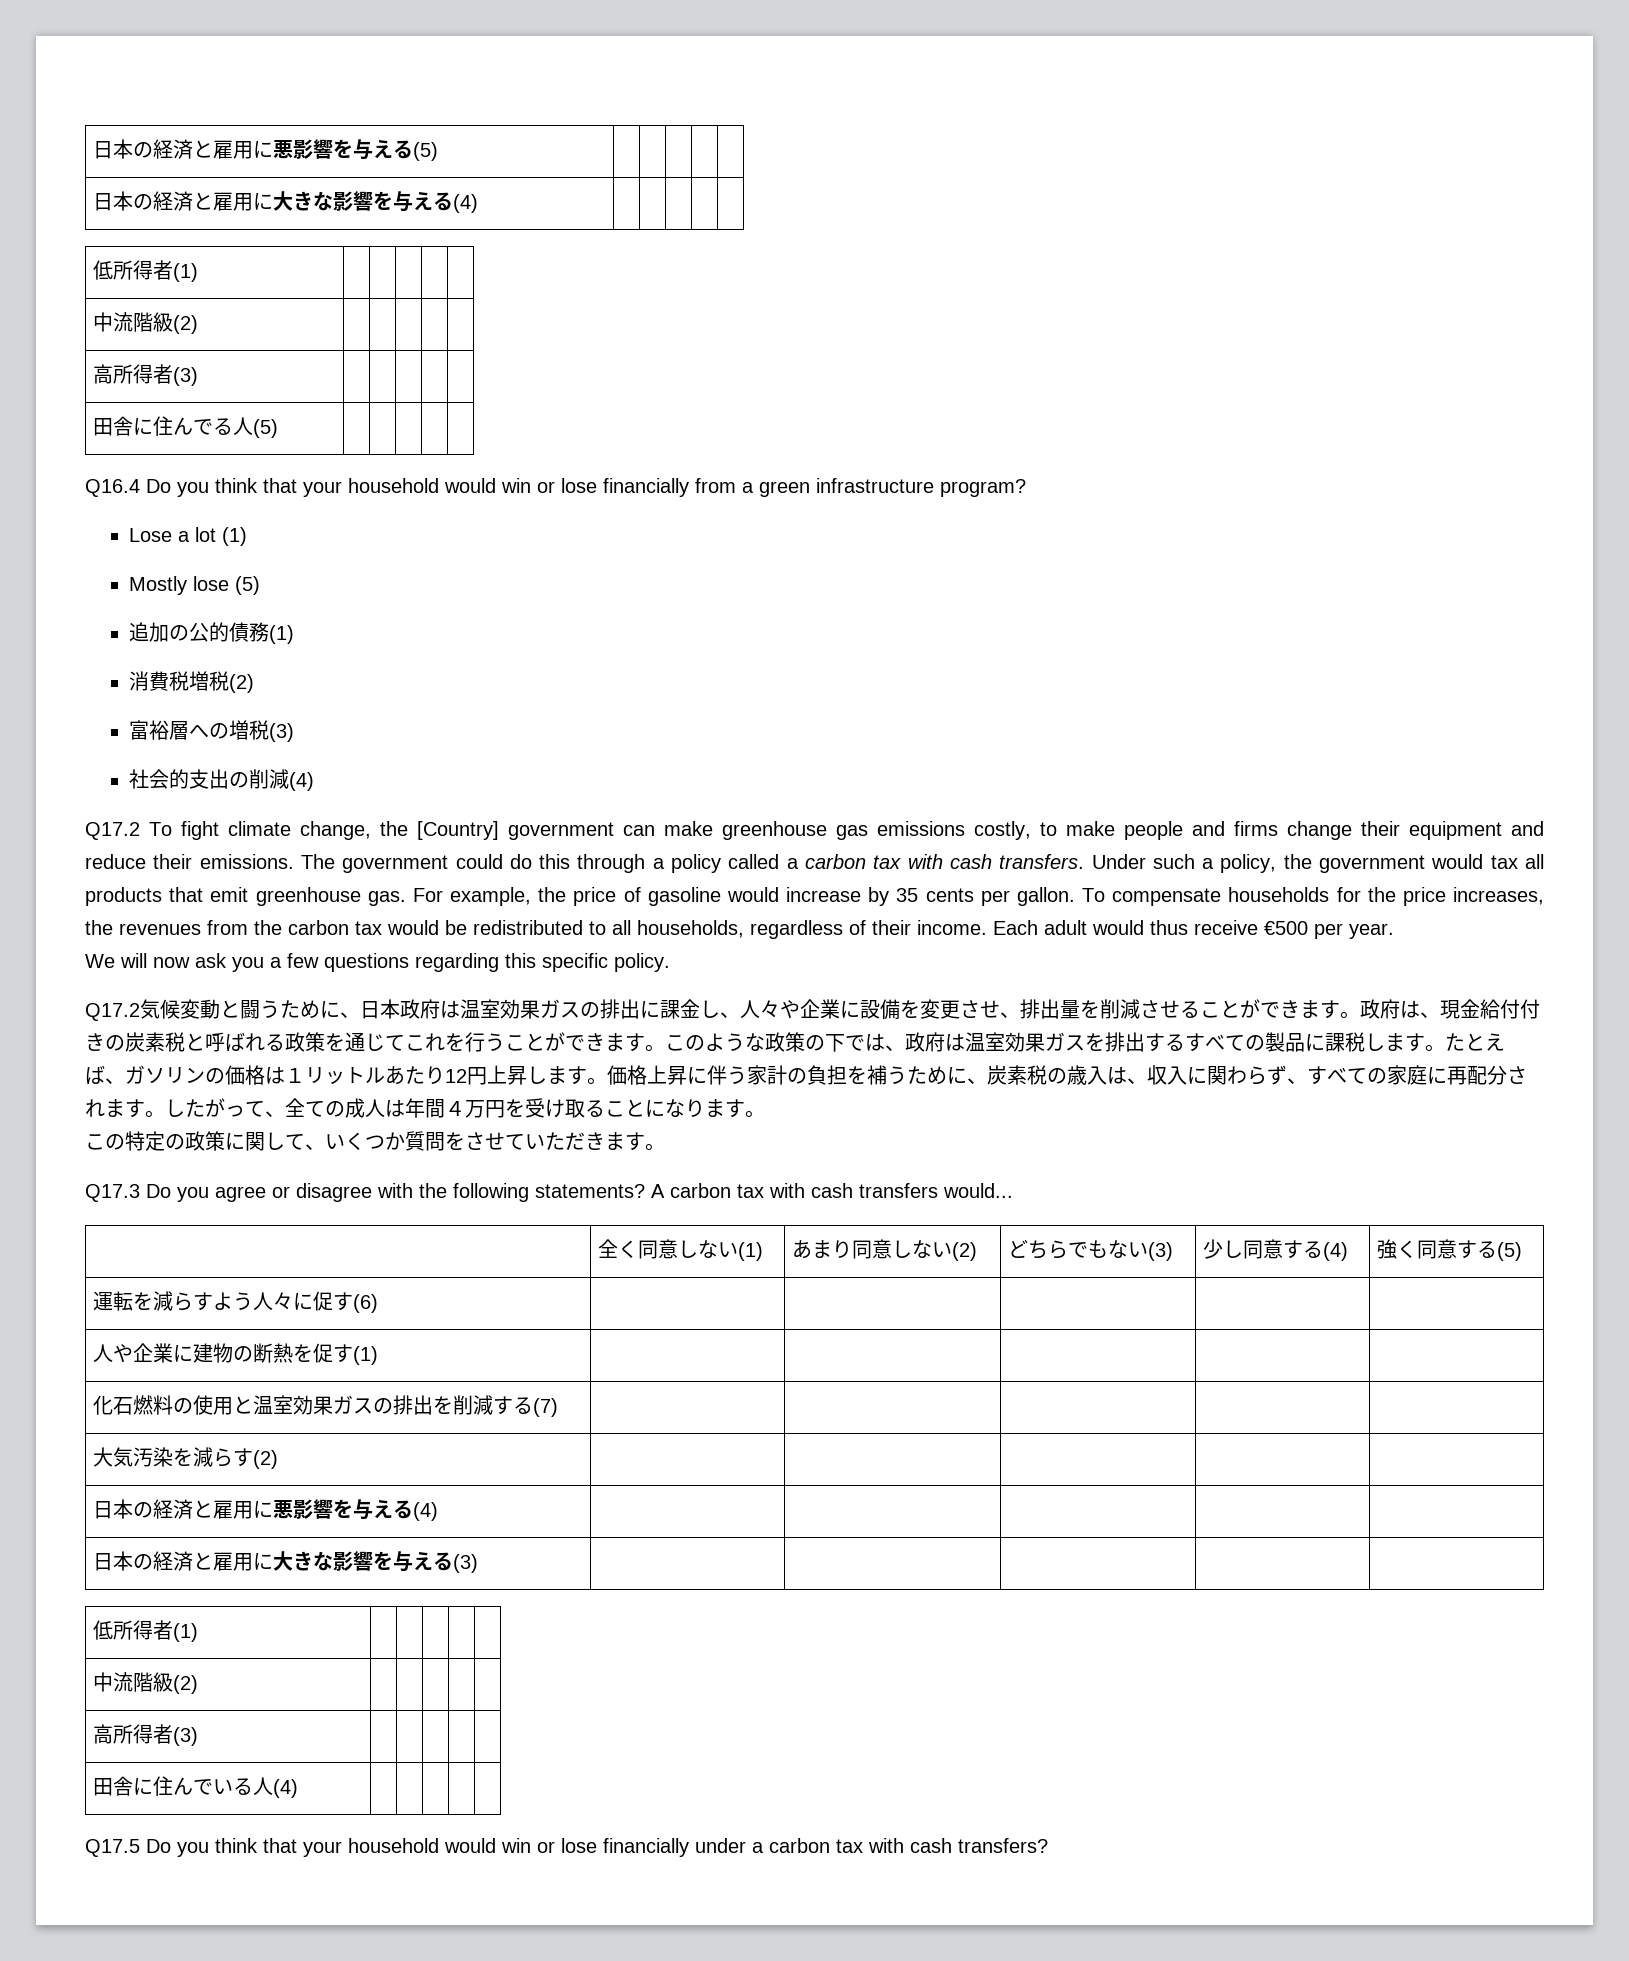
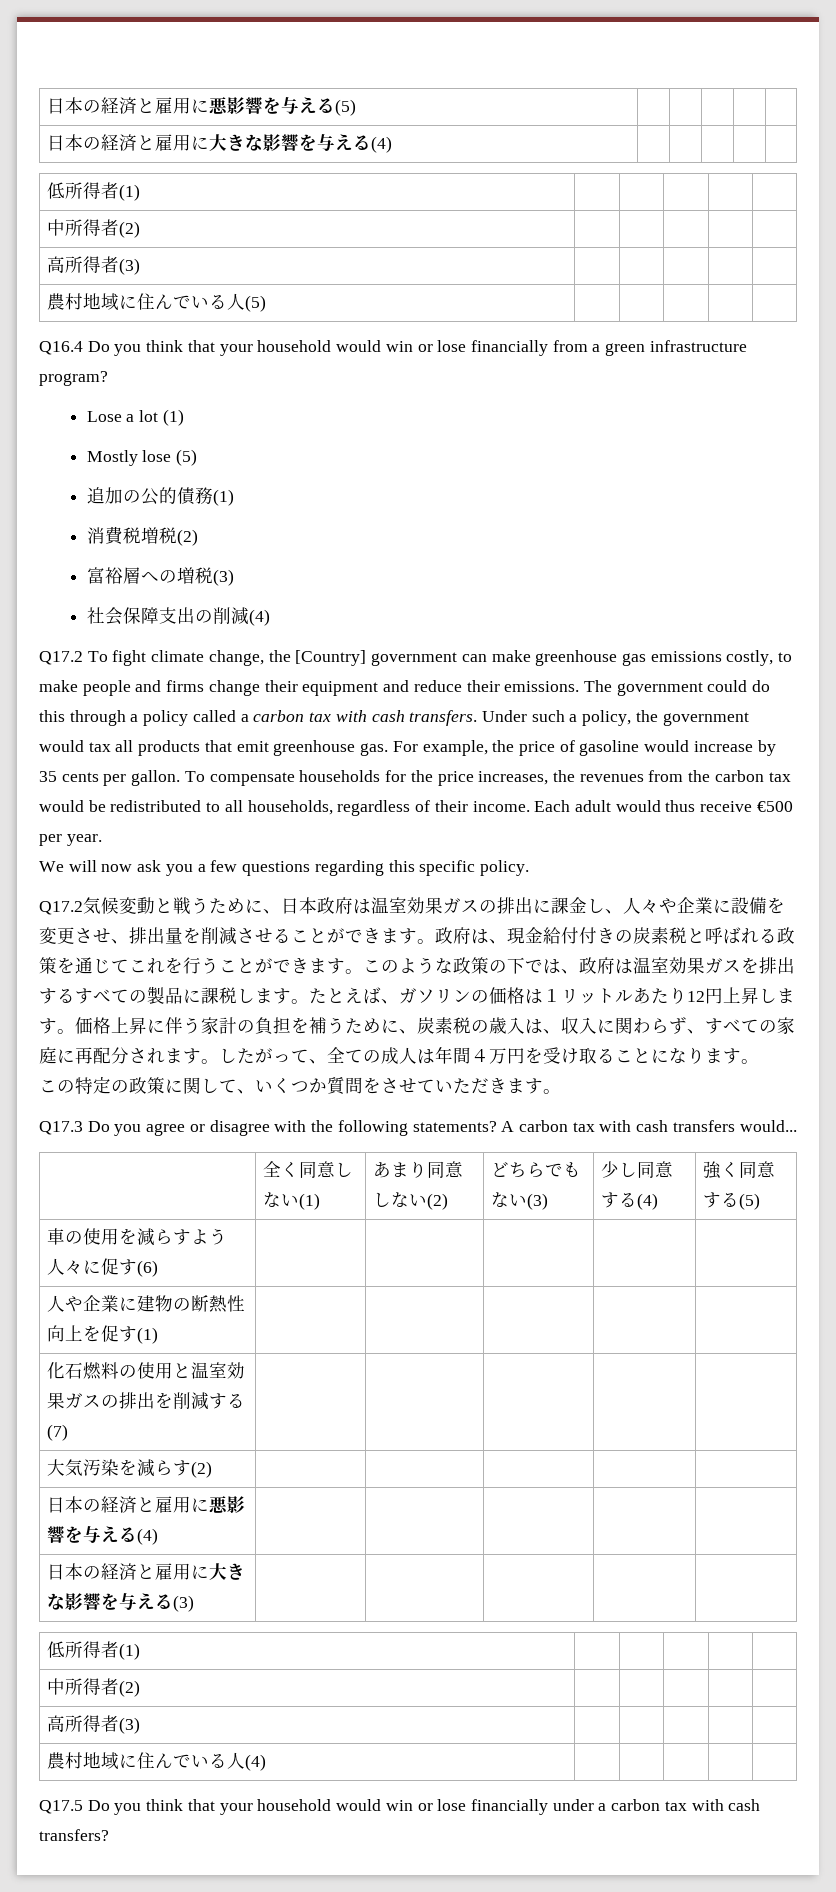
  日本の経済と雇用に大きな影響を与える(4) | | | | |
  低所得者(1) | | | | |
- 中流階級(2) | | | | |
+ 中所得者(2) | | | | |
  高所得者(3) | | | | |
- 田舎に住んでる人(5) | | | | |
+ 農村地域に住んでいる人(5) | | | | |
- 社会的支出の削減(4)
+ 社会保障支出の削減(4)
- Q17.2気候変動と闘うために、日本政府は温室効果ガスの排出に課金し、人々や企業に設備を変更させ、排出量を削減させることができます。
+ Q17.2気候変動と戦うために、日本政府は温室効果ガスの排出に課金し、人々や企業に設備を変更させ、排出量を削減させることができます。
- 運転を減らすよう人々に促す(6) | | | | |
+ 車の使用を減らすよう人々に促す(6) | | | | |
- 人や企業に建物の断熱を促す(1) | | | | |
+ 人や企業に建物の断熱性向上を促す(1) | | | | |
  日本の経済と雇用に大きな影響を与える(3) | | | | |
  低所得者(1) | | | | |
- 中流階級(2) | | | | |
+ 中所得者(2) | | | | |
  高所得者(3) | | | | |
- 田舎に住んでいる人(4) | | | | |
+ 農村地域に住んでいる人(4) | | | | |

